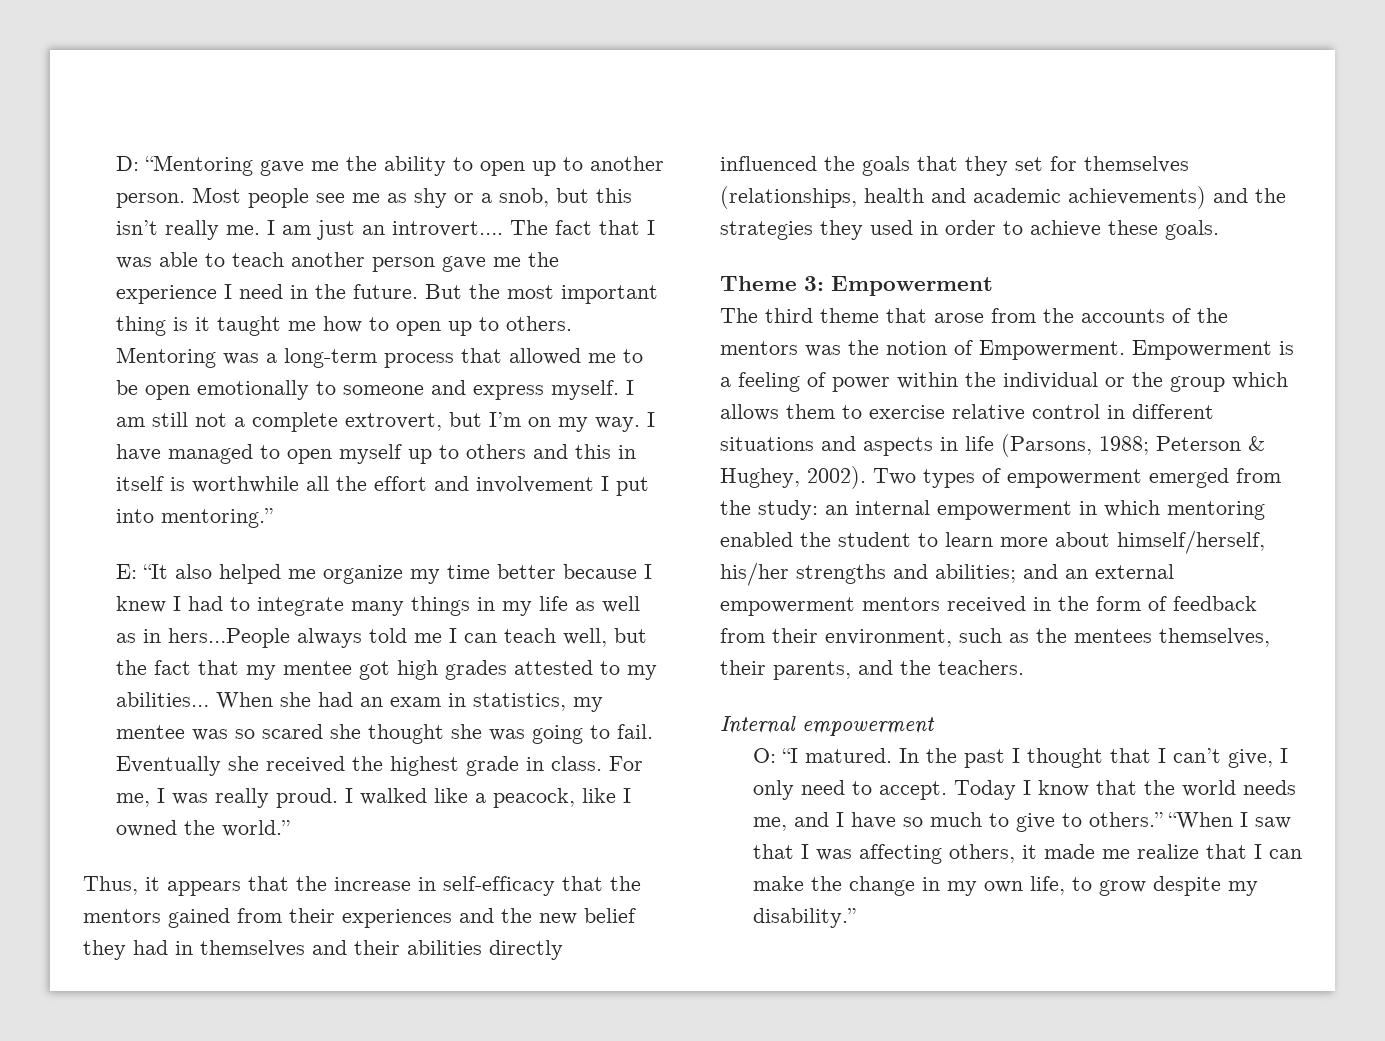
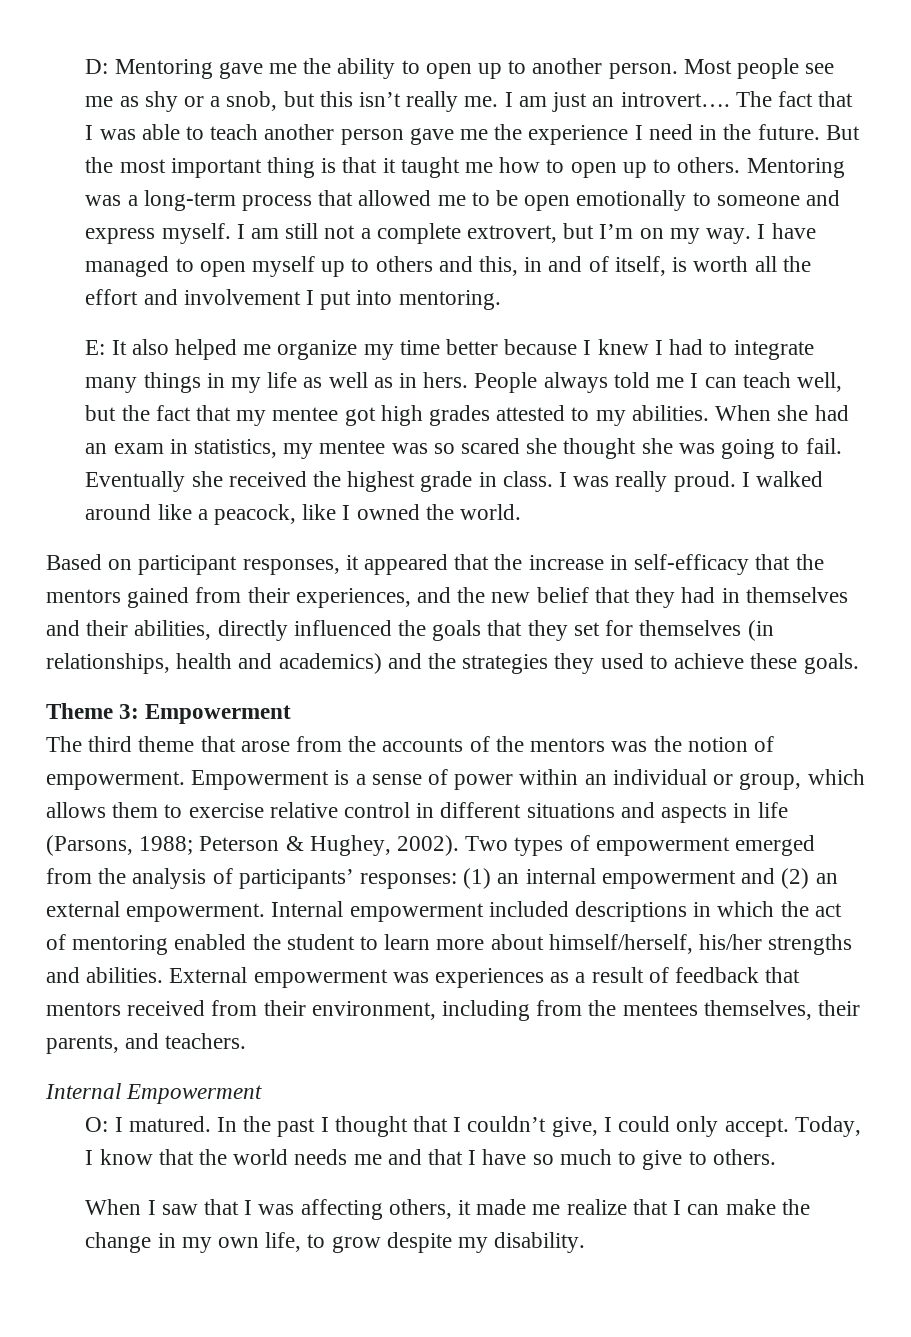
- D: “Mentoring gave me the ability to open up to another person.
+ D: Mentoring gave me the ability to open up to another person.
- But the most important thing is it taught me how to open up to others.
+ But the most important thing is that it taught me how to open up to others.
- I have managed to open myself up to others and this in itself is worthwhile all the effort and involvement I put into mentoring.”
+ I have managed to open myself up to others and this, in and of itself, is worth all the effort and involvement I put into mentoring.
- E: “It also helped me organize my time better because I knew I had to integrate many things in my life as well as in hers…People always told me I can teach well, but the fact that my mentee got high grades attested to my abilities…
+ E: It also helped me organize my time better because I knew I had to integrate many things in my life as well as in hers. People always told me I can teach well, but the fact that my mentee got high grades attested to my abilities.
- For me, I was really proud.
+ I was really proud.
- I walked like a peacock, like I owned the world.”
- Thus, it appears that the increase in self-efficacy that the mentors gained from their experiences and the new belief they had in themselves and their abilities directly influenced the goals that they set for themselves (relationships, health and academic achievements) and the strategies they used in order to achieve these goals.
+ I walked around like a peacock, like I owned the world.
+ Based on participant responses, it appeared that the increase in self-efficacy that the mentors gained from their experiences, and the new belief that they had in themselves and their abilities, directly influenced the goals that they set for themselves (in relationships, health and academics) and the strategies they used to achieve these goals.
- The third theme that arose from the accounts of the mentors was the notion of Empowerment.
+ The third theme that arose from the accounts of the mentors was the notion of empowerment.
- Empowerment is a feeling of power within the individual or the group which allows them to exercise relative control in different situations and aspects in life (Parsons, 1988; Peterson & Hughey, 2002).
+ Empowerment is a sense of power within an individual or group, which allows them to exercise relative control in different situations and aspects in life (Parsons, 1988; Peterson & Hughey, 2002).
- Two types of empowerment emerged from the study: an internal empowerment in which mentoring enabled the student to learn more about himself/herself, his/her strengths and abilities; and an external empowerment mentors received in the form of feedback from their environment, such as the mentees themselves, their parents, and the teachers.
+ Two types of empowerment emerged from the analysis of participants’ responses: (1) an internal empowerment and (2) an external empowerment. Internal empowerment included descriptions in which the act of mentoring enabled the student to learn more about himself/herself, his/her strengths and abilities. External empowerment was experiences as a result of feedback that mentors received from their environment, including from the mentees themselves, their parents, and teachers.
- Internal empowerment
+ Internal Empowerment
- O: “I matured.
+ O: I matured.
- In the past I thought that I can’t give, I only need to accept. Today I know that the world needs me, and I have so much to give to others.” “When I saw that I was affecting others, it made me realize that I can make the change in my own life, to grow despite my disability.”
+ In the past I thought that I couldn’t give, I could only accept. Today, I know that the world needs me and that I have so much to give to others.
+ When I saw that I was affecting others, it made me realize that I can make the change in my own life, to grow despite my disability.

